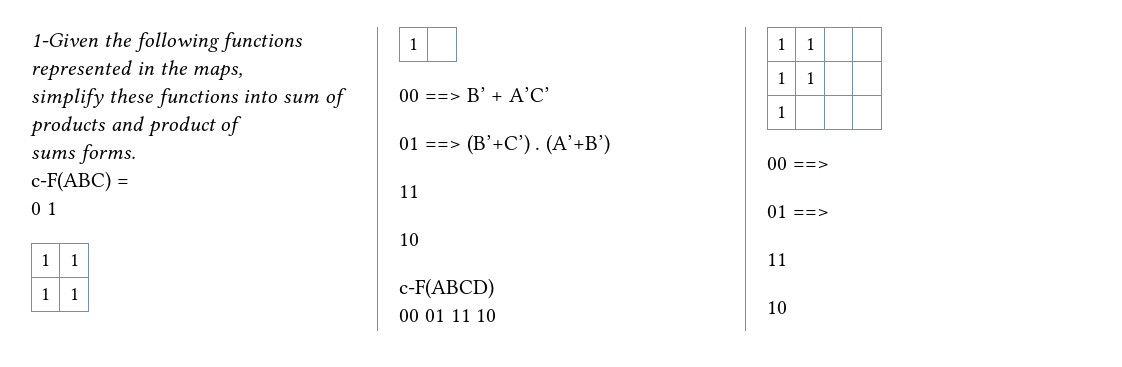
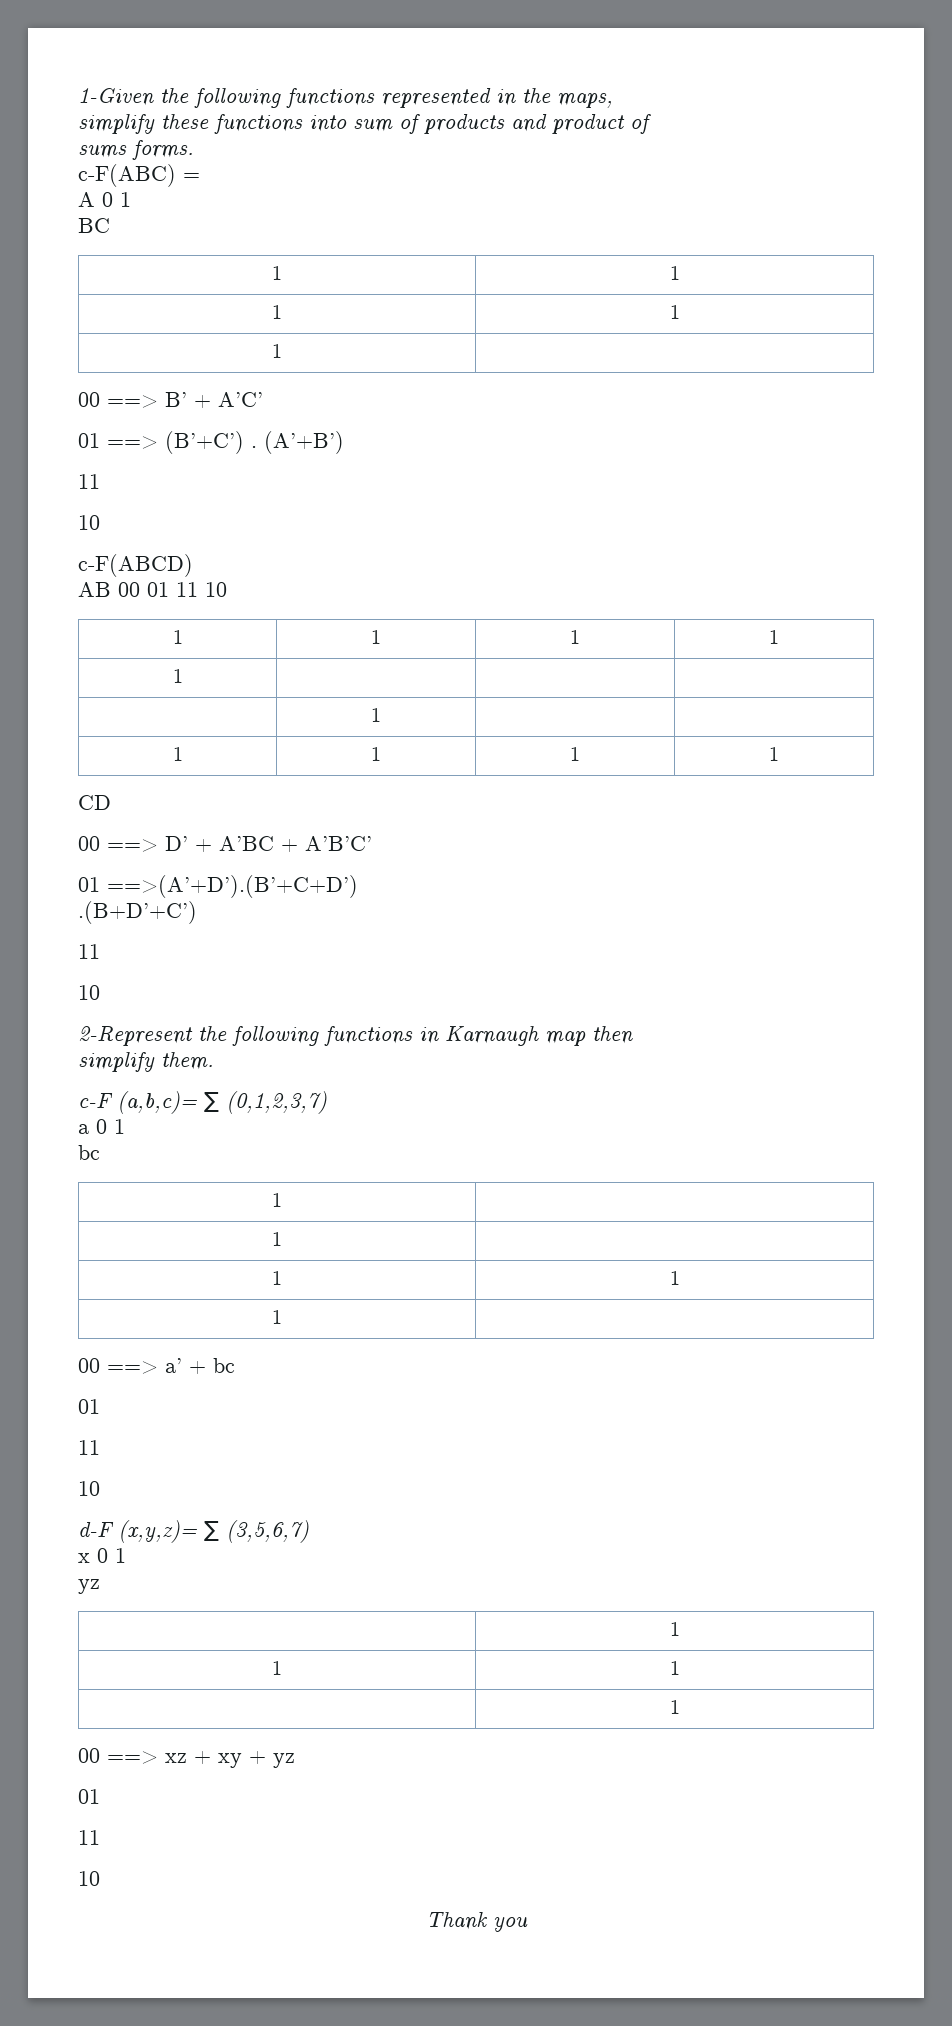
- 0 1
+ A 0 1
+ BC
- 00 01 11 10
- 1 | 1 | |
- 1 | 1 | |
+ AB 00 01 11 10
+ 1 | 1 | 1 | 1
  1 | | |
- 00 ==>
- 01 ==>
+ | 1 | |
+ 1 | 1 | 1 | 1
+ CD
+ 00 ==> D’ + A’BC + A’B’C’
+ 01 ==>(A’+D’).(B’+C+D’)
+ .(B+D’+C’)
  11
  10
+ 2-Represent the following functions in Karnaugh map then
+ simplify them.
+ c-F (a,b,c)= ∑ (0,1,2,3,7)
+ a 0 1
+ bc
+ 1 |
+ 1 |
+ 1 | 1
+ 1 |
+ 00 ==> a’ + bc
+ 01
+ 11
+ 10
+ d-F (x,y,z)= ∑ (3,5,6,7)
+ x 0 1
+ yz
+ | 1
+ 1 | 1
+ | 1
+ 00 ==> xz + xy + yz
+ 01
+ 11
+ 10
+ Thank you

